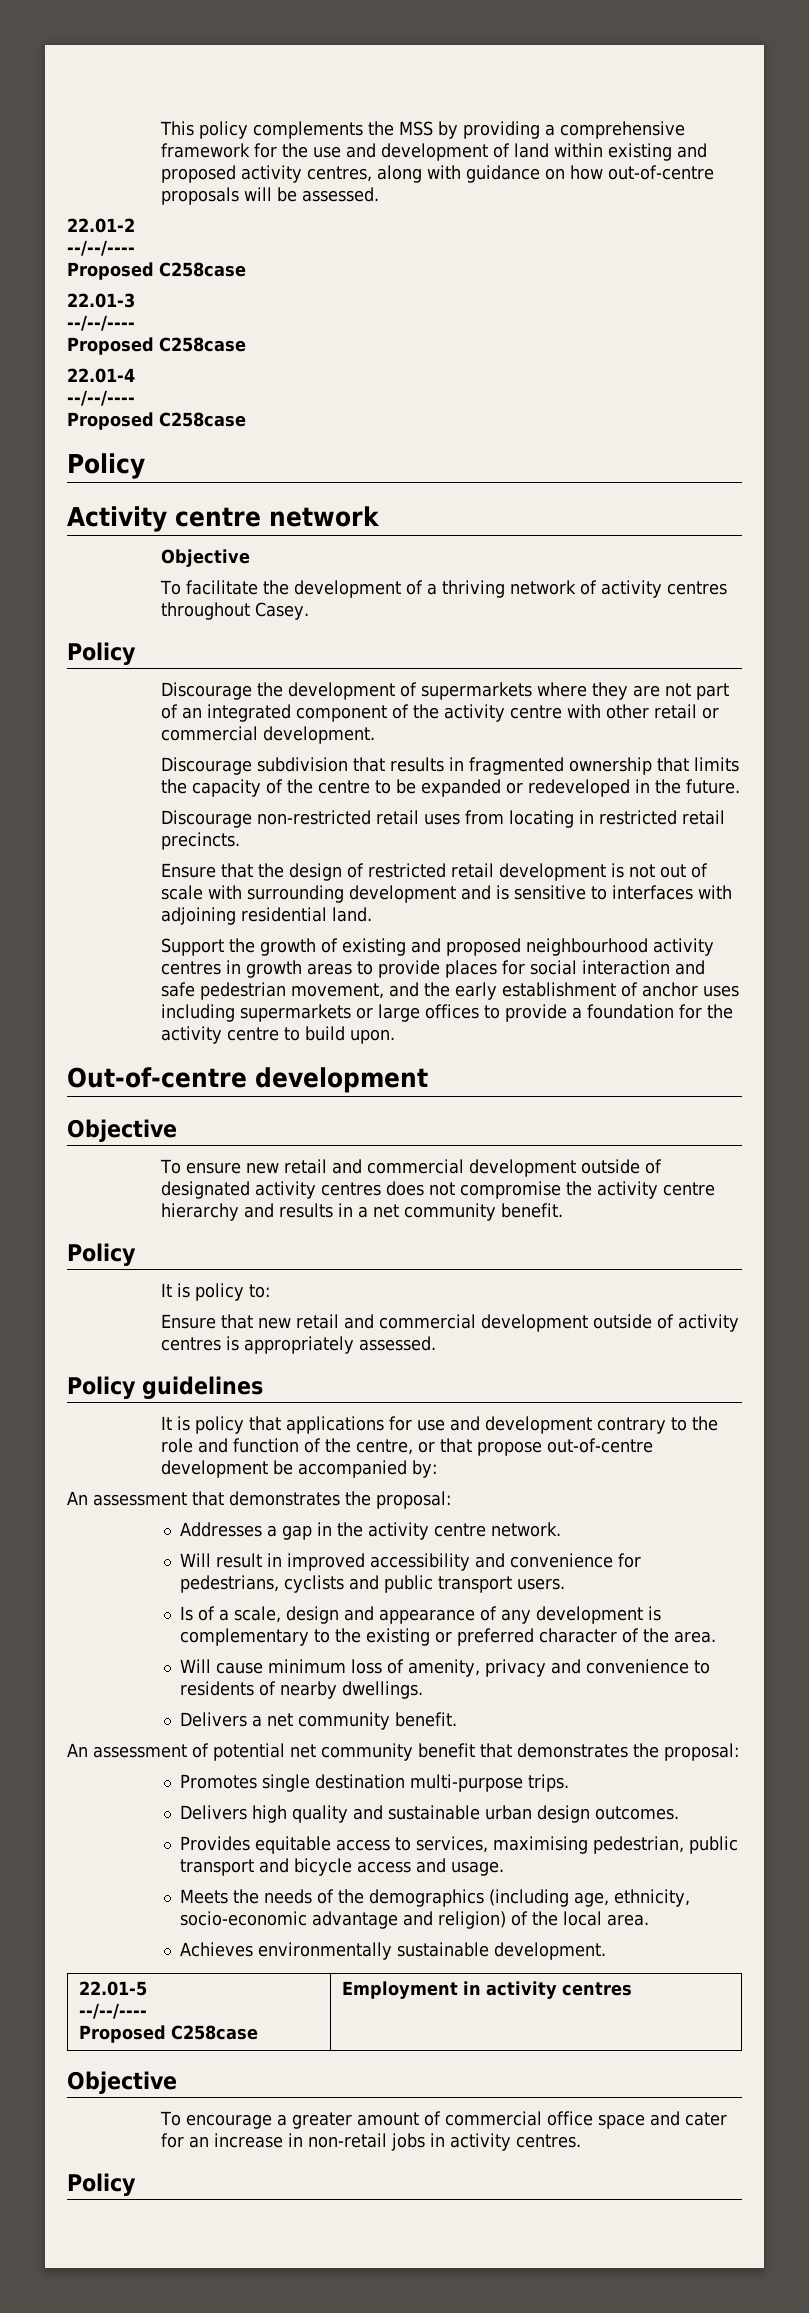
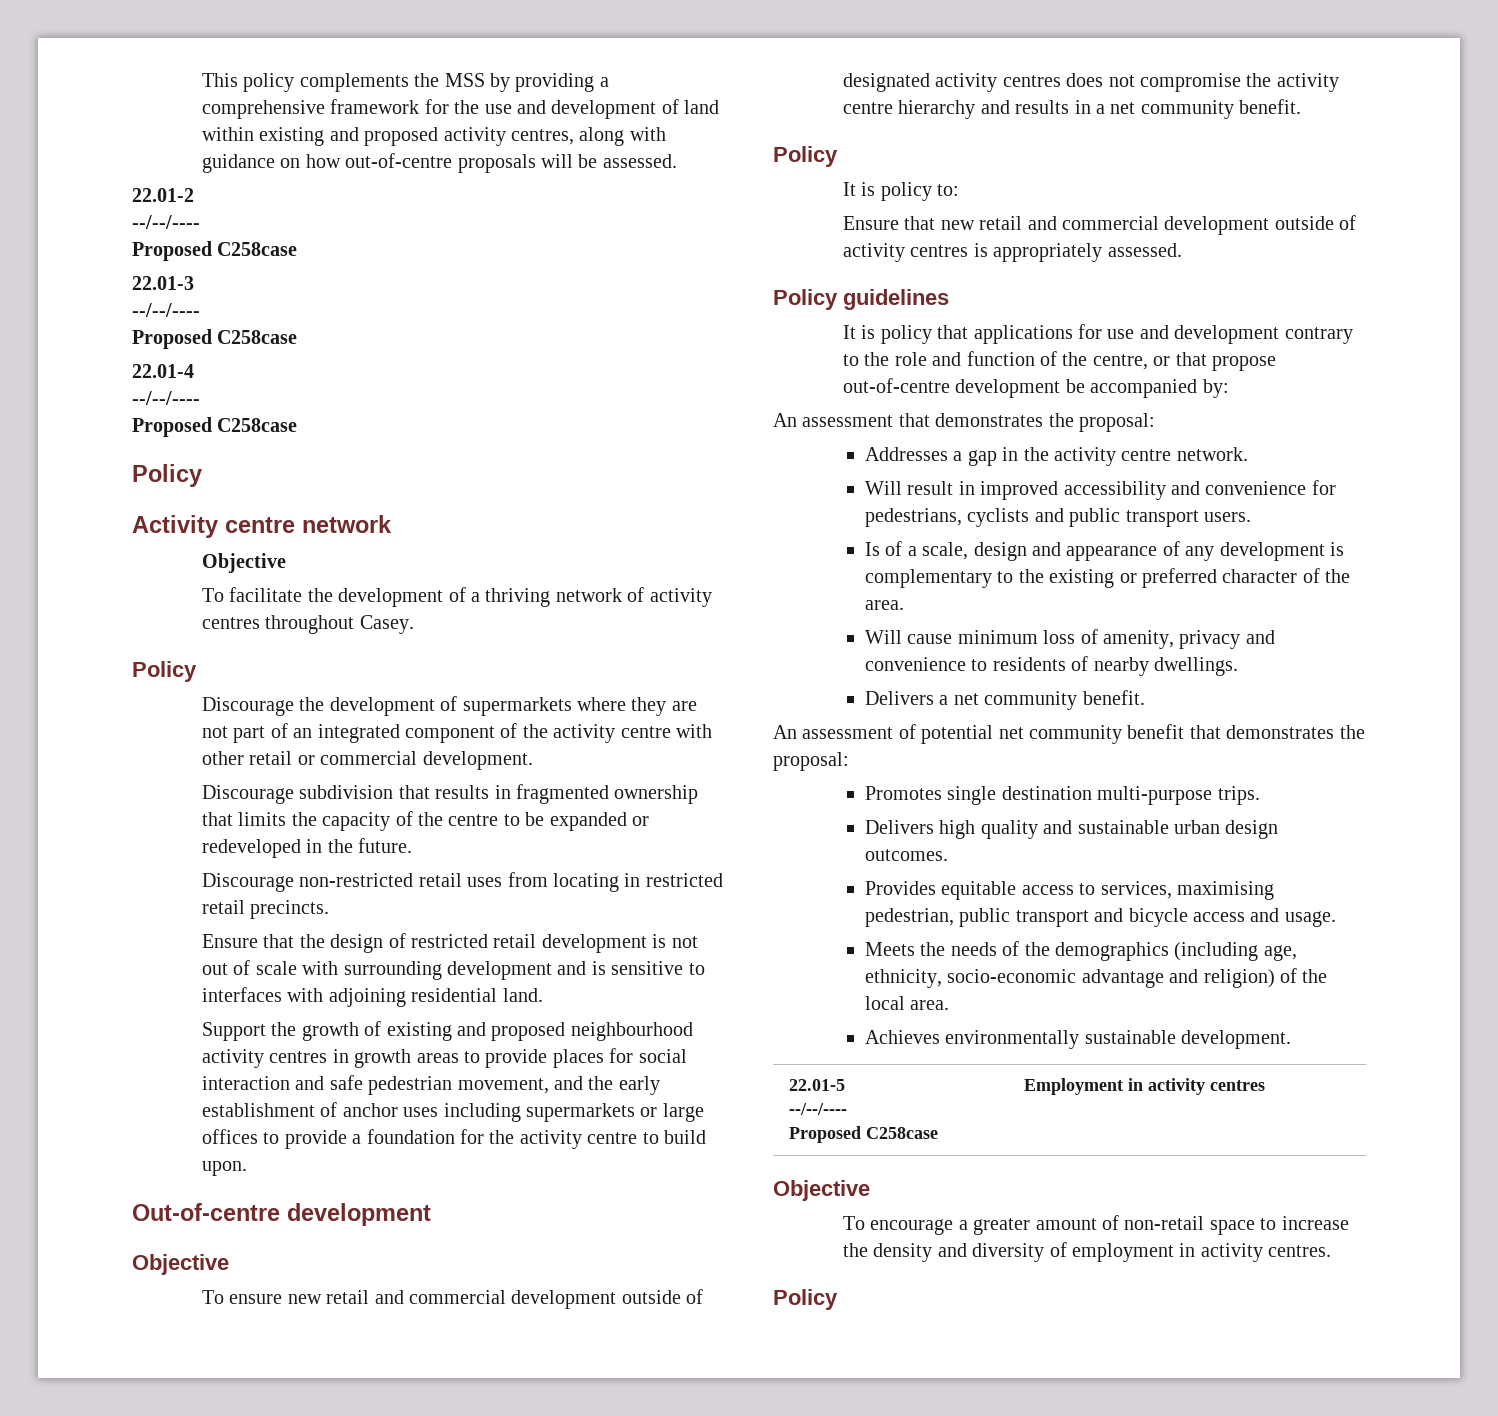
- To encourage a greater amount of commercial office space and cater for an increase in non-retail jobs in activity centres.
+ To encourage a greater amount of non-retail space to increase the density and diversity of employment in activity centres.

